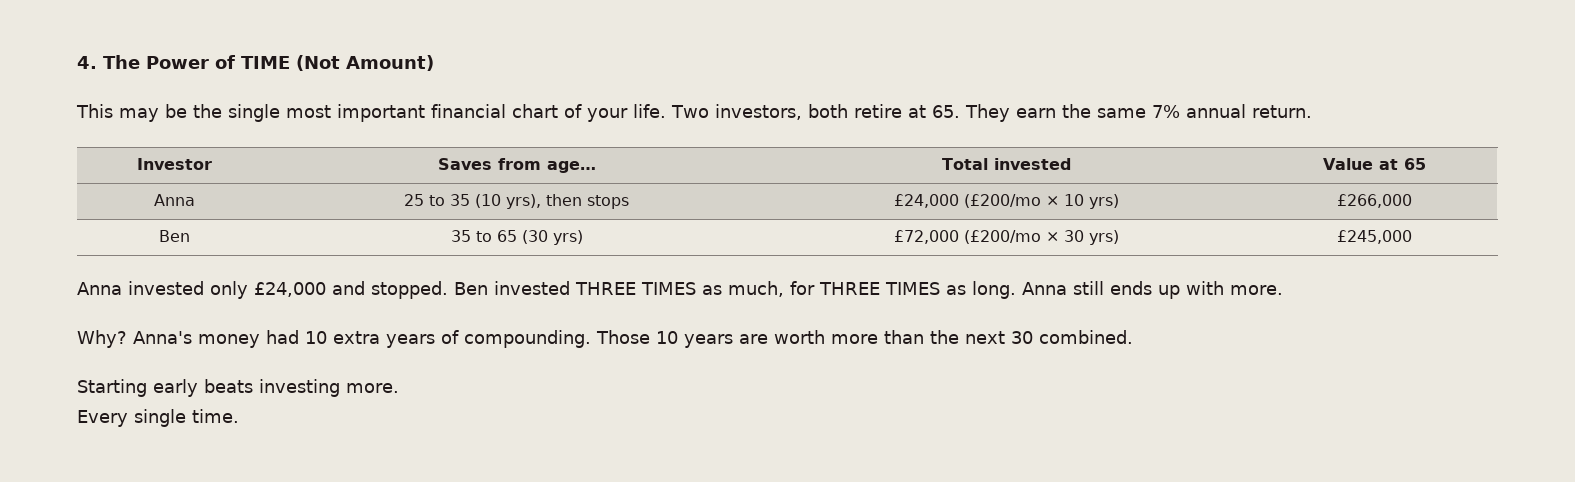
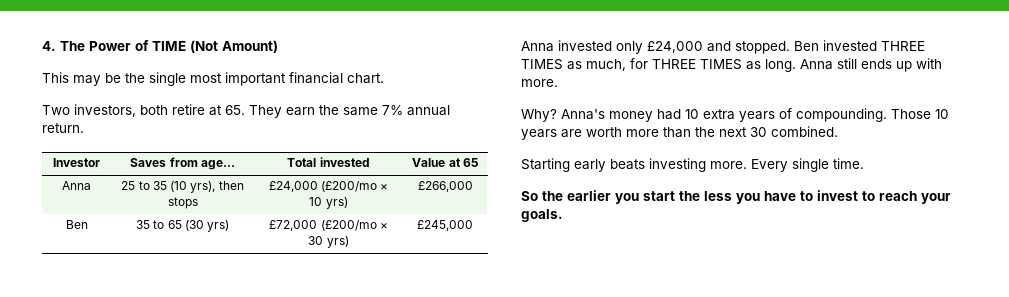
- This may be the single most important financial chart of your life. Two investors, both retire at 65. They earn the same 7% annual return.
+ This may be the single most important financial chart.
+ Two investors, both retire at 65. They earn the same 7% annual return.
- Starting early beats investing more.
- Every single time.
+ Starting early beats investing more. Every single time.
+ So the earlier you start the less you have to invest to reach your goals.

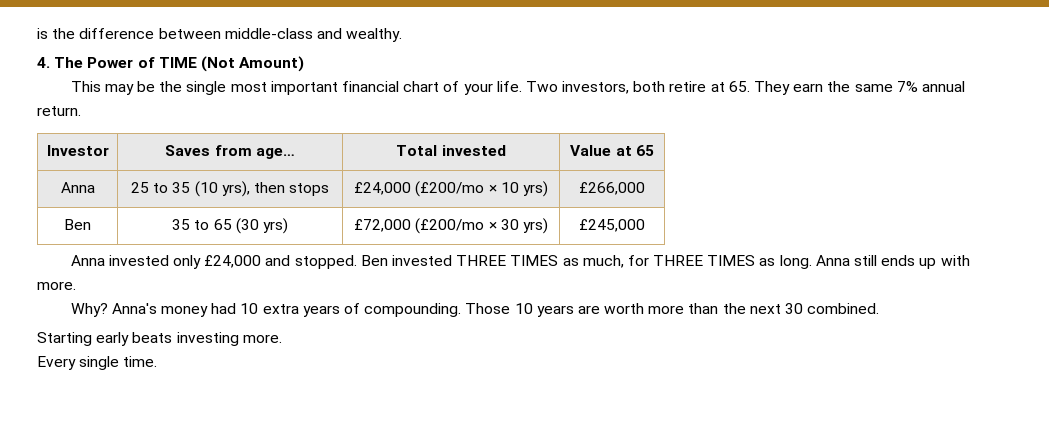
+ is the difference between middle-class and wealthy.
- This may be the single most important financial chart.
- Two investors, both retire at 65. They earn the same 7% annual return.
+ This may be the single most important financial chart of your life. Two investors, both retire at 65. They earn the same 7% annual return.
- Starting early beats investing more. Every single time.
+ Starting early beats investing more.
+ Every single time.
- So the earlier you start the less you have to invest to reach your goals.

